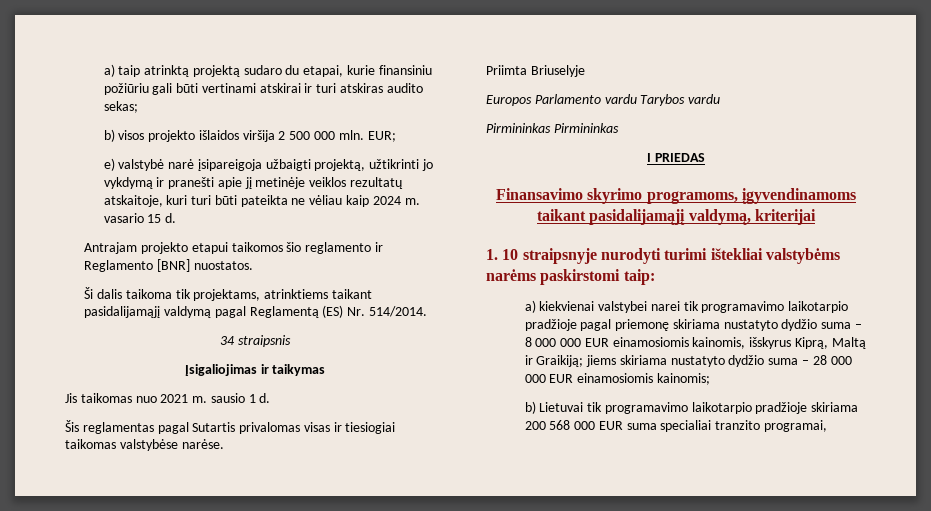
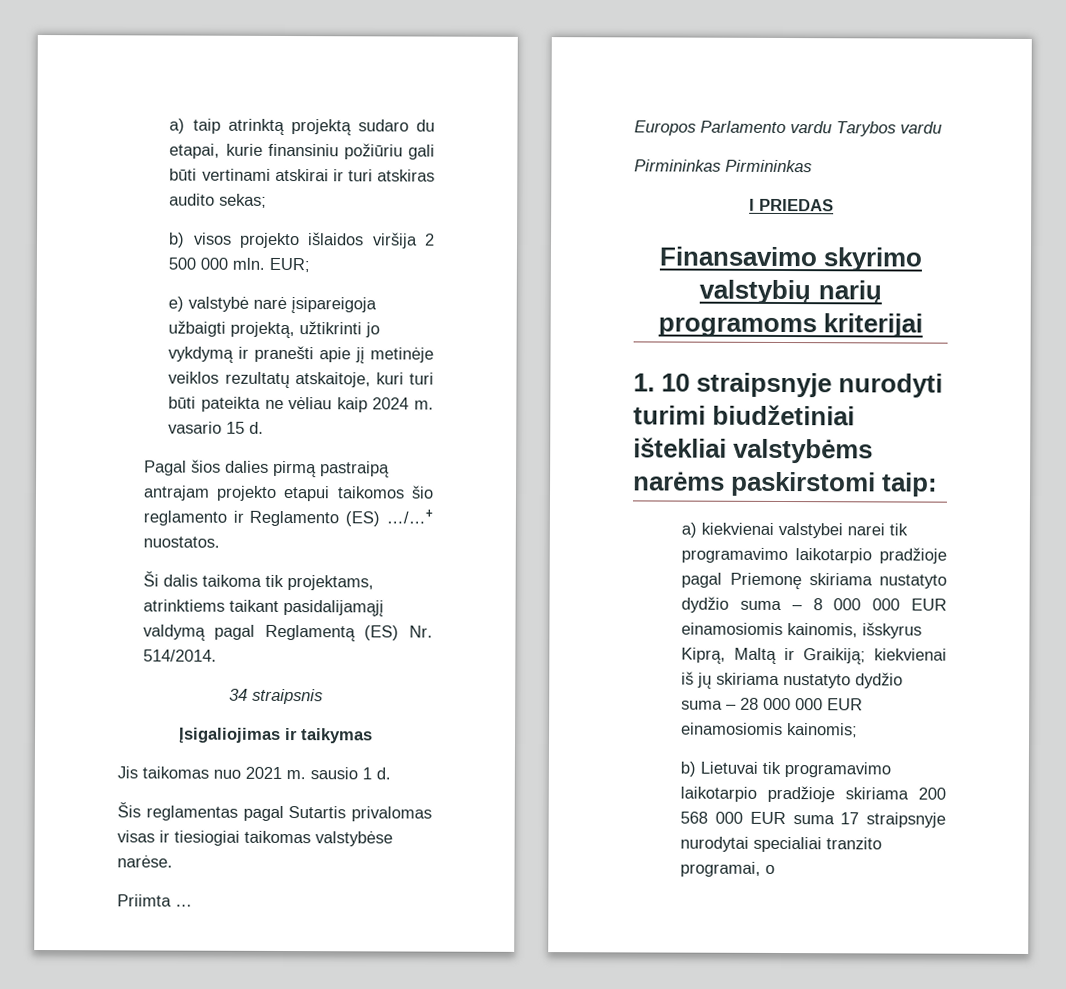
- Antrajam projekto etapui taikomos šio reglamento ir Reglamento [BNR] nuostatos.
+ Pagal šios dalies pirmą pastraipą antrajam projekto etapui taikomos šio reglamento ir Reglamento (ES) …/…+ nuostatos.
- Priimta Briuselyje
+ Priimta …
- Finansavimo skyrimo programoms, įgyvendinamoms taikant pasidalijamąjį valdymą, kriterijai
+ Finansavimo skyrimo valstybių narių programoms kriterijai
- 1. 10 straipsnyje nurodyti turimi ištekliai valstybėms narėms paskirstomi taip:
+ 1. 10 straipsnyje nurodyti turimi biudžetiniai ištekliai valstybėms narėms paskirstomi taip:
- a) kiekvienai valstybei narei tik programavimo laikotarpio pradžioje pagal priemonę skiriama nustatyto dydžio suma – 8 000 000 EUR einamosiomis kainomis, išskyrus Kiprą, Maltą ir Graikiją; jiems skiriama nustatyto dydžio suma – 28 000 000 EUR einamosiomis kainomis;
+ a) kiekvienai valstybei narei tik programavimo laikotarpio pradžioje pagal Priemonę skiriama nustatyto dydžio suma – 8 000 000 EUR einamosiomis kainomis, išskyrus Kiprą, Maltą ir Graikiją; kiekvienai iš jų skiriama nustatyto dydžio suma – 28 000 000 EUR einamosiomis kainomis;
- b) Lietuvai tik programavimo laikotarpio pradžioje skiriama 200 568 000 EUR suma specialiai tranzito programai,
+ b) Lietuvai tik programavimo laikotarpio pradžioje skiriama 200 568 000 EUR suma 17 straipsnyje nurodytai specialiai tranzito programai, o

